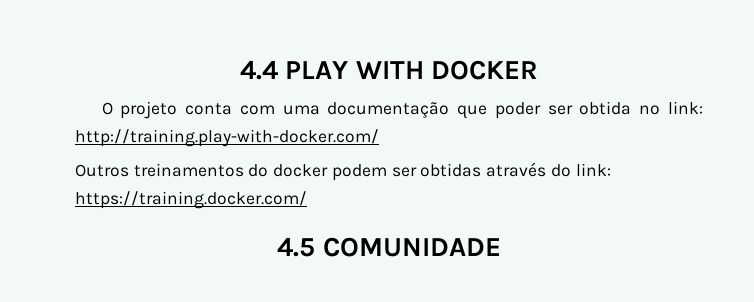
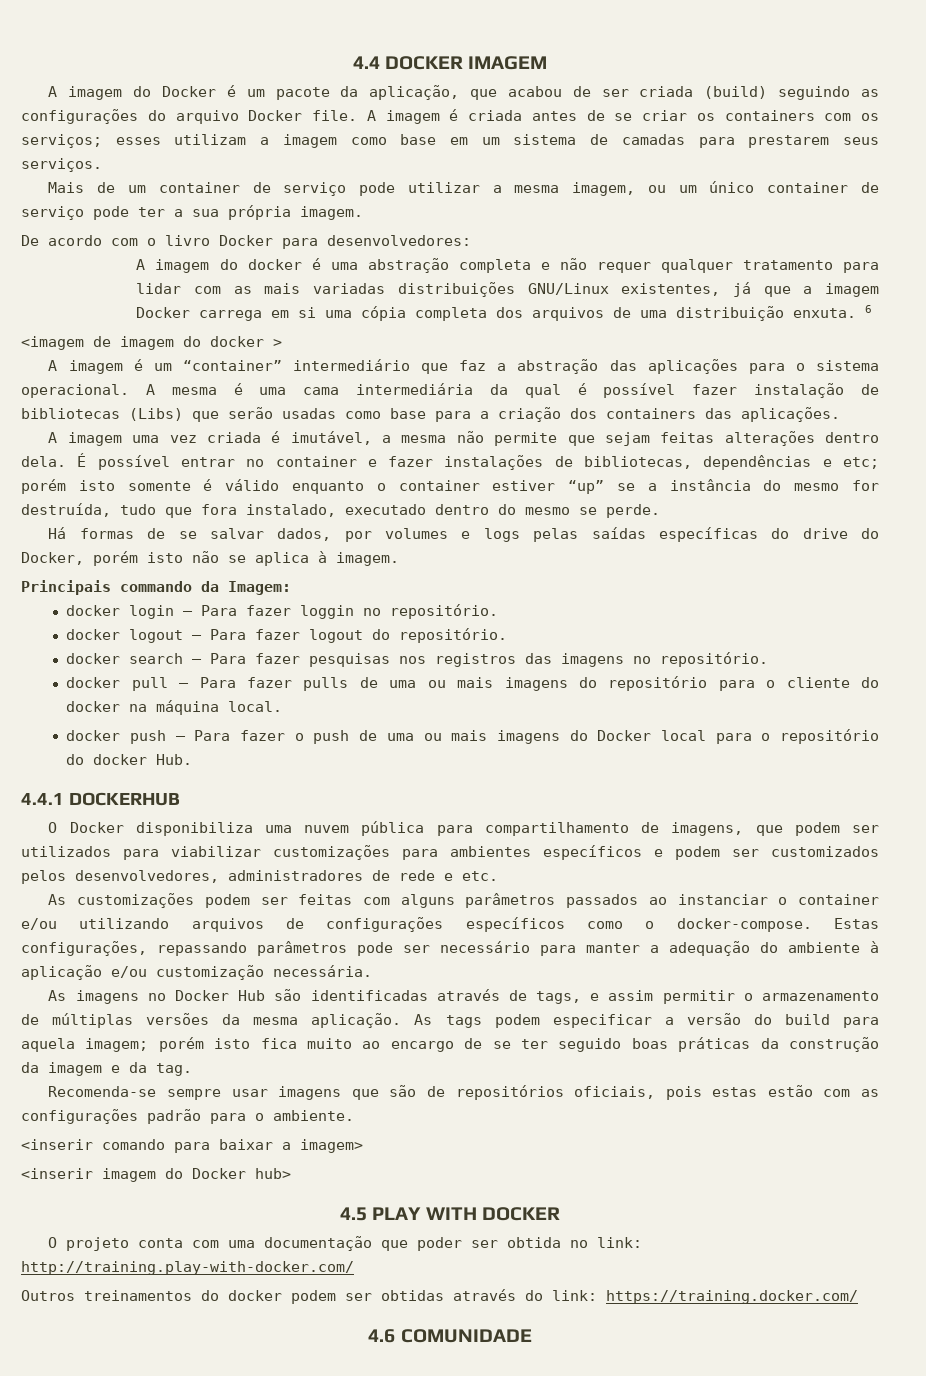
- 4.4 PLAY WITH DOCKER
+ 4.4 DOCKER IMAGEM
+ A imagem do Docker é um pacote da aplicação, que acabou de ser criada (build) seguindo as configurações do arquivo Docker file. A imagem é criada antes de se criar os containers com os serviços; esses utilizam a imagem como base em um sistema de camadas para prestarem seus serviços.
+ Mais de um container de serviço pode utilizar a mesma imagem, ou um único container de serviço pode ter a sua própria imagem.
+ De acordo com o livro Docker para desenvolvedores:
+ A imagem do docker é uma abstração completa e não requer qualquer tratamento para lidar com as mais variadas distribuições GNU/Linux existentes, já que a imagem Docker carrega em si uma cópia completa dos arquivos de uma distribuição enxuta. 6
+ <imagem de imagem do docker >
+ A imagem é um “container” intermediário que faz a abstração das aplicações para o sistema operacional. A mesma é uma cama intermediária da qual é possível fazer instalação de bibliotecas (Libs) que serão usadas como base para a criação dos containers das aplicações.
+ A imagem uma vez criada é imutável, a mesma não permite que sejam feitas alterações dentro dela. É possível entrar no container e fazer instalações de bibliotecas, dependências e etc; porém isto somente é válido enquanto o container estiver “up” se a instância do mesmo for destruída, tudo que fora instalado, executado dentro do mesmo se perde.
+ Há formas de se salvar dados, por volumes e logs pelas saídas específicas do drive do Docker, porém isto não se aplica à imagem.
+ Principais commando da Imagem:
+ docker login – Para fazer loggin no repositório.
+ docker logout – Para fazer logout do repositório.
+ docker search – Para fazer pesquisas nos registros das imagens no repositório.
+ docker pull – Para fazer pulls de uma ou mais imagens do repositório para o cliente do docker na máquina local.
+ docker push – Para fazer o push de uma ou mais imagens do Docker local para o repositório do docker Hub.
+ 4.4.1 DOCKERHUB
+ O Docker disponibiliza uma nuvem pública para compartilhamento de imagens, que podem ser utilizados para viabilizar customizações para ambientes específicos e podem ser customizados pelos desenvolvedores, administradores de rede e etc.
+ As customizações podem ser feitas com alguns parâmetros passados ao instanciar o container e/ou utilizando arquivos de configurações específicos como o docker-compose. Estas configurações, repassando parâmetros pode ser necessário para manter a adequação do ambiente à aplicação e/ou customização necessária.
+ As imagens no Docker Hub são identificadas através de tags, e assim permitir o armazenamento de múltiplas versões da mesma aplicação. As tags podem especificar a versão do build para aquela imagem; porém isto fica muito ao encargo de se ter seguido boas práticas da construção da imagem e da tag.
+ Recomenda-se sempre usar imagens que são de repositórios oficiais, pois estas estão com as configurações padrão para o ambiente.
+ <inserir comando para baixar a imagem>
+ <inserir imagem do Docker hub>
+ 4.5 PLAY WITH DOCKER
- 4.5 COMUNIDADE
+ 4.6 COMUNIDADE

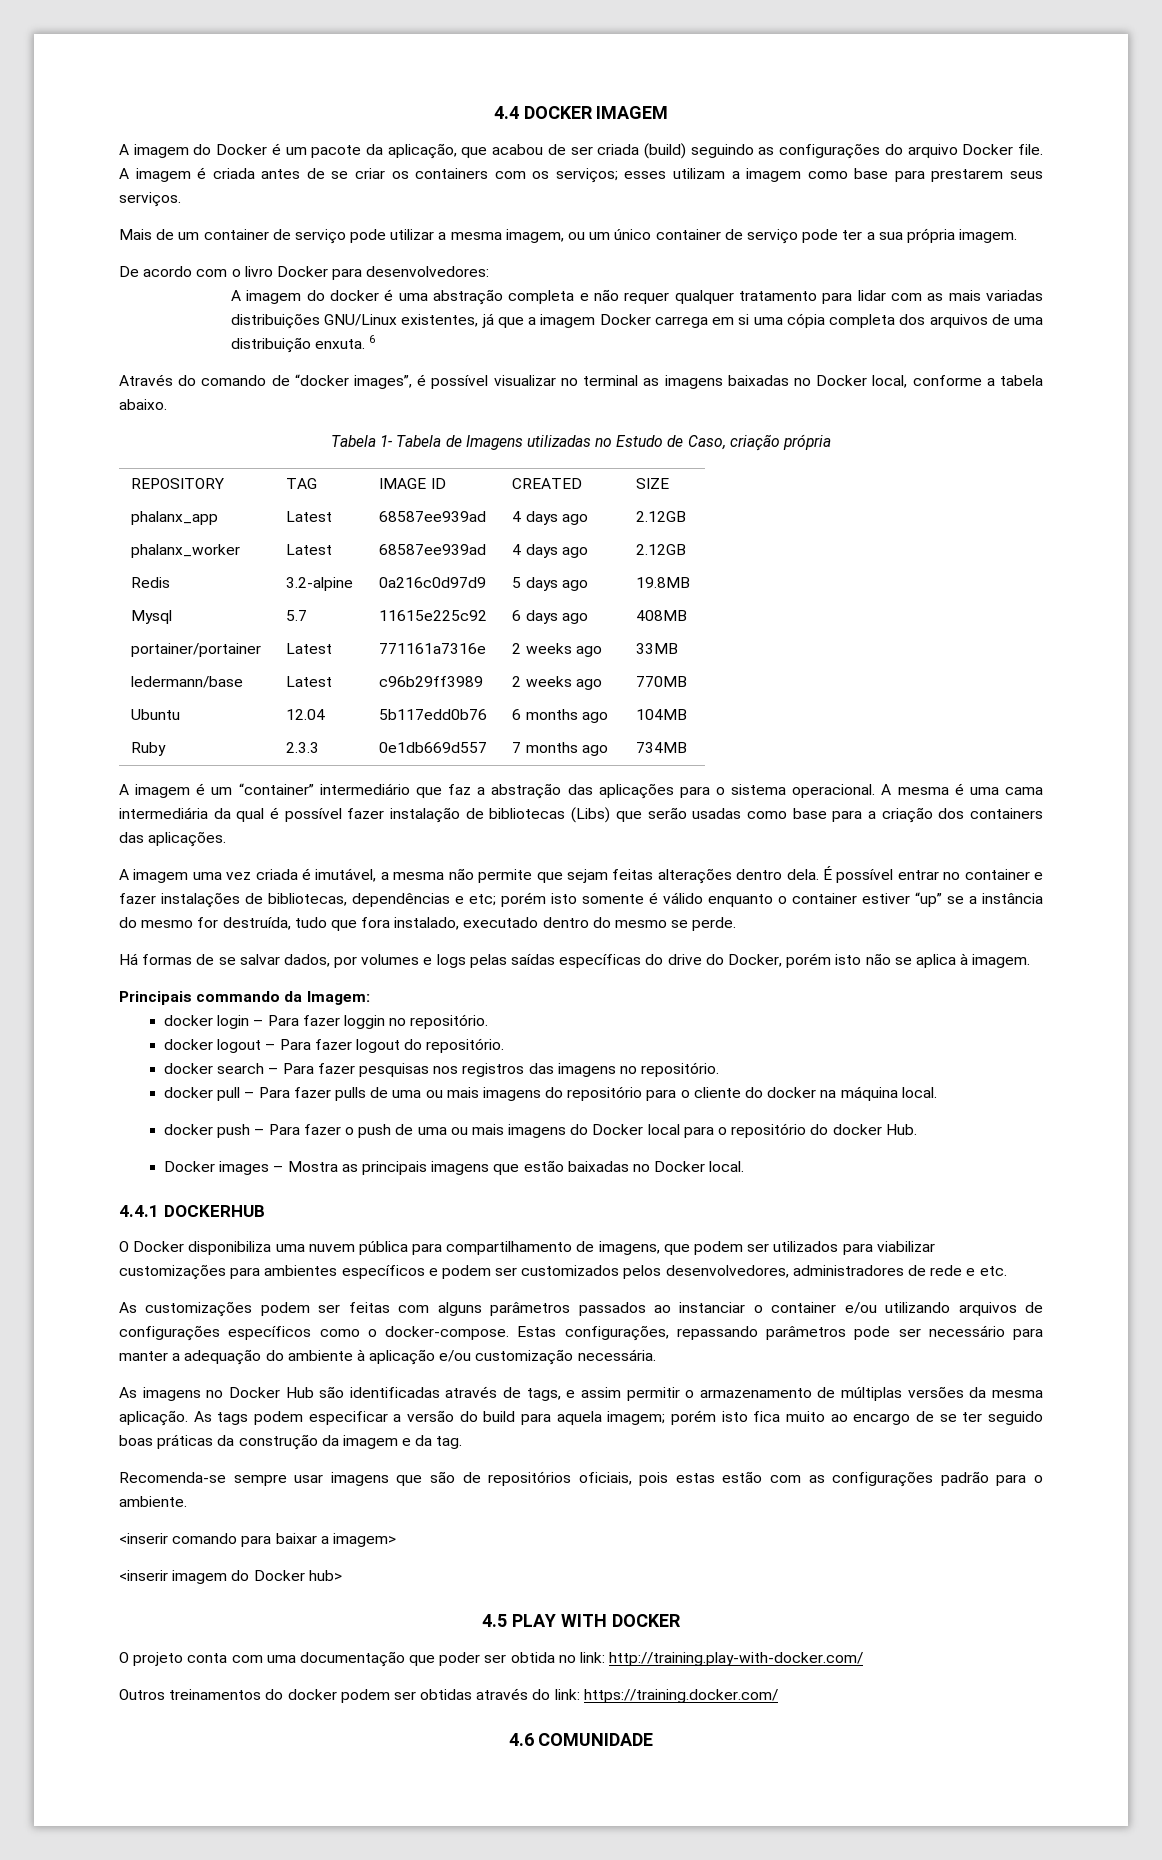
- A imagem é criada antes de se criar os containers com os serviços; esses utilizam a imagem como base em um sistema de camadas para prestarem seus serviços.
+ A imagem é criada antes de se criar os containers com os serviços; esses utilizam a imagem como base para prestarem seus serviços.
- <imagem de imagem do docker >
+ Através do comando de “docker images”, é possível visualizar no terminal as imagens baixadas no Docker local, conforme a tabela abaixo.
+ Tabela 1- Tabela de Imagens utilizadas no Estudo de Caso, criação própria
+ REPOSITORY | TAG | IMAGE ID | CREATED | SIZE
+ phalanx_app | Latest | 68587ee939ad | 4 days ago | 2.12GB
+ phalanx_worker | Latest | 68587ee939ad | 4 days ago | 2.12GB
+ Redis | 3.2-alpine | 0a216c0d97d9 | 5 days ago | 19.8MB
+ Mysql | 5.7 | 11615e225c92 | 6 days ago | 408MB
+ portainer/portainer | Latest | 771161a7316e | 2 weeks ago | 33MB
+ ledermann/base | Latest | c96b29ff3989 | 2 weeks ago | 770MB
+ Ubuntu | 12.04 | 5b117edd0b76 | 6 months ago | 104MB
+ Ruby | 2.3.3 | 0e1db669d557 | 7 months ago | 734MB
+ Docker images – Mostra as principais imagens que estão baixadas no Docker local.

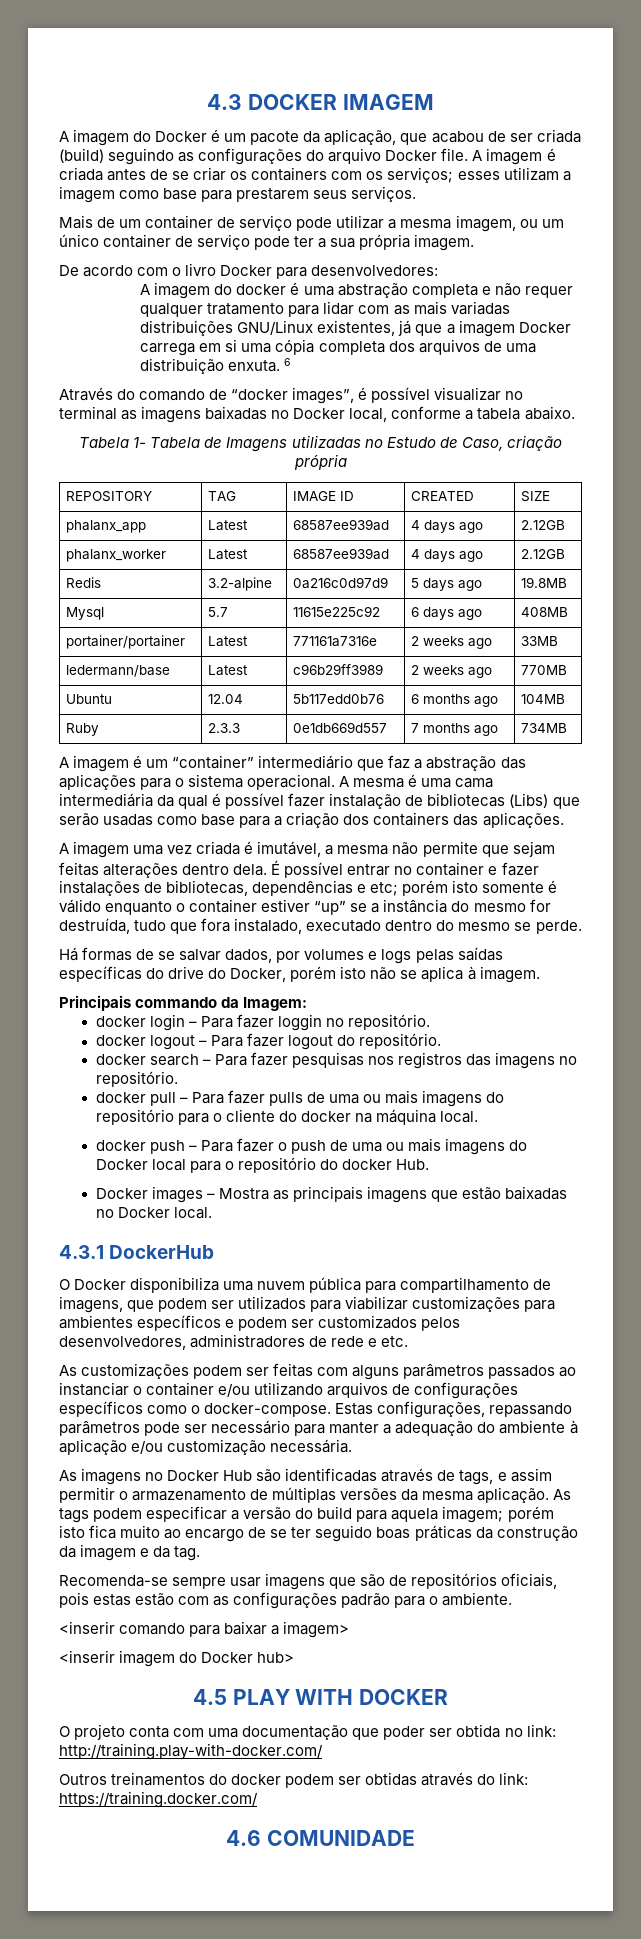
- 4.4 DOCKER IMAGEM
+ 4.3 DOCKER IMAGEM
- 4.4.1 DOCKERHUB
+ 4.3.1 DockerHub

